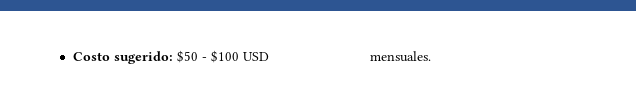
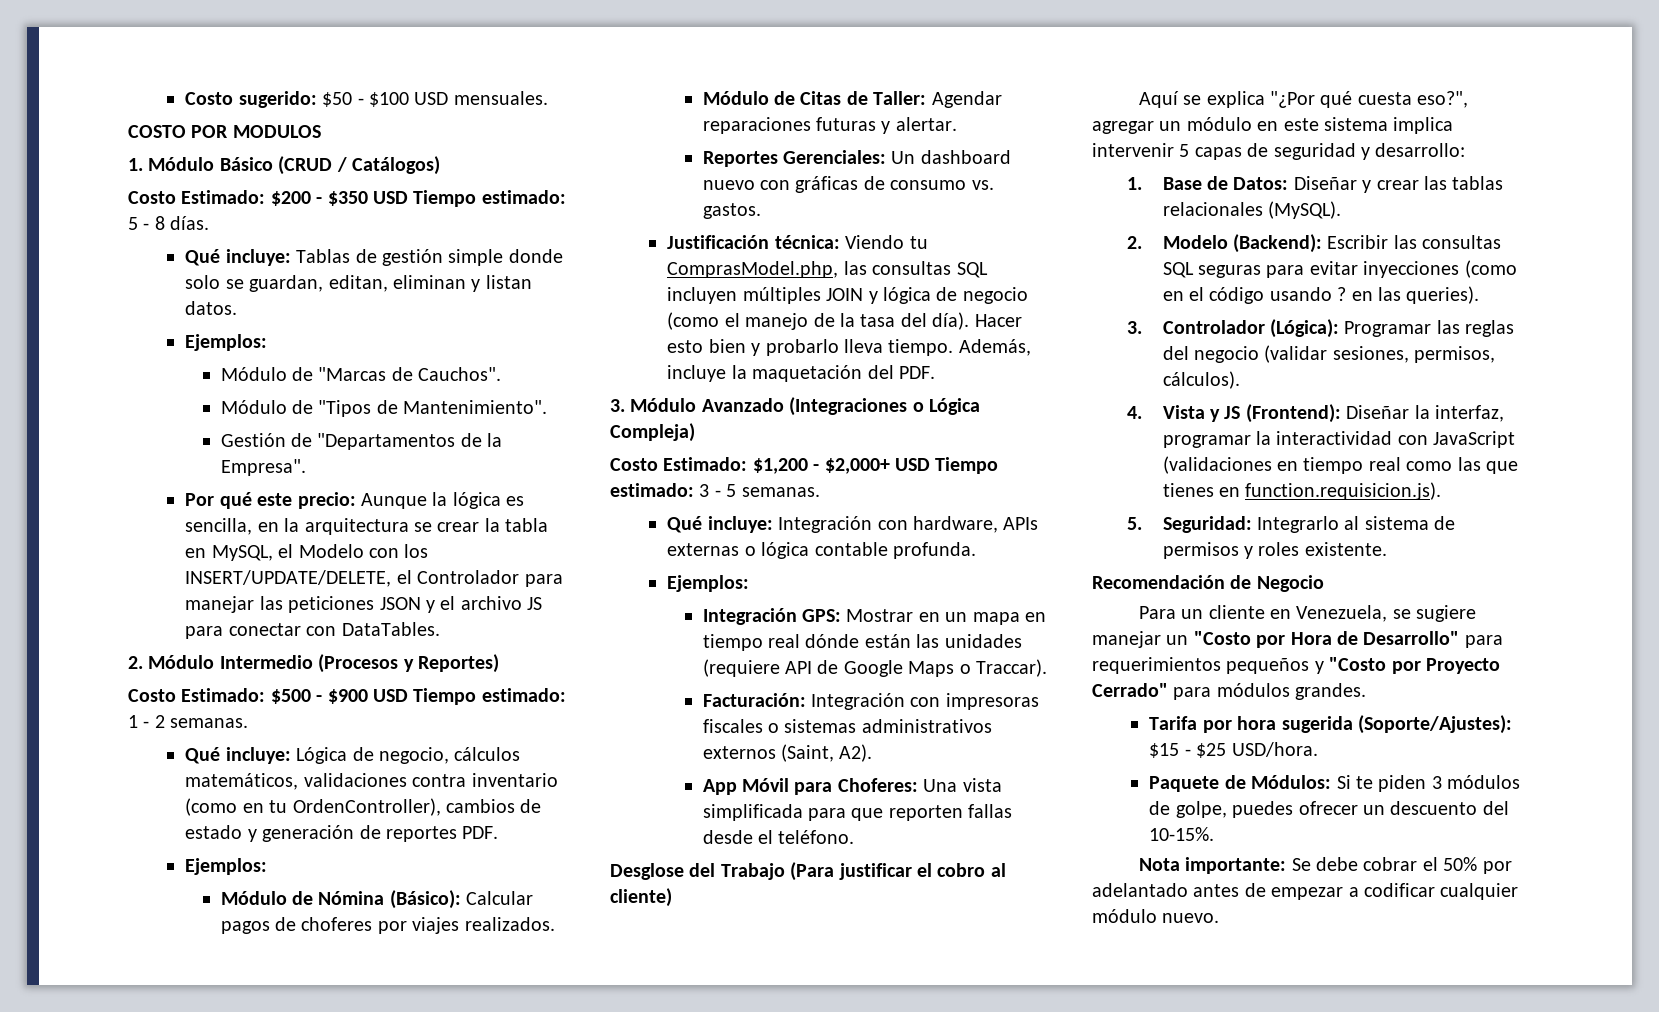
+ COSTO POR MODULOS
+ 1. Módulo Básico (CRUD / Catálogos)
+ Costo Estimado: $200 - $350 USD Tiempo estimado: 5 - 8 días.
+ Qué incluye: Tablas de gestión simple donde solo se guardan, editan, eliminan y listan datos.
+ Ejemplos:
+ Módulo de "Marcas de Cauchos".
+ Módulo de "Tipos de Mantenimiento".
+ Gestión de "Departamentos de la Empresa".
+ Por qué este precio: Aunque la lógica es sencilla, en la arquitectura se crear la tabla en MySQL, el Modelo con los INSERT/UPDATE/DELETE, el Controlador para manejar las peticiones JSON y el archivo JS para conectar con DataTables.
+ 2. Módulo Intermedio (Procesos y Reportes)
+ Costo Estimado: $500 - $900 USD Tiempo estimado: 1 - 2 semanas.
+ Qué incluye: Lógica de negocio, cálculos matemáticos, validaciones contra inventario (como en tu OrdenController), cambios de estado y generación de reportes PDF.
+ Ejemplos:
+ Módulo de Nómina (Básico): Calcular pagos de choferes por viajes realizados.
+ Módulo de Citas de Taller: Agendar reparaciones futuras y alertar.
+ Reportes Gerenciales: Un dashboard nuevo con gráficas de consumo vs. gastos.
+ Justificación técnica: Viendo tu ComprasModel.php, las consultas SQL incluyen múltiples JOIN y lógica de negocio (como el manejo de la tasa del día). Hacer esto bien y probarlo lleva tiempo. Además, incluye la maquetación del PDF.
+ 3. Módulo Avanzado (Integraciones o Lógica Compleja)
+ Costo Estimado: $1,200 - $2,000+ USD Tiempo estimado: 3 - 5 semanas.
+ Qué incluye: Integración con hardware, APIs externas o lógica contable profunda.
+ Ejemplos:
+ Integración GPS: Mostrar en un mapa en tiempo real dónde están las unidades (requiere API de Google Maps o Traccar).
+ Facturación: Integración con impresoras fiscales o sistemas administrativos externos (Saint, A2).
+ App Móvil para Choferes: Una vista simplificada para que reporten fallas desde el teléfono.
+ Desglose del Trabajo (Para justificar el cobro al cliente)
+ Aquí se explica "¿Por qué cuesta eso?", agregar un módulo en este sistema implica intervenir 5 capas de seguridad y desarrollo:
+ 1. Base de Datos: Diseñar y crear las tablas relacionales (MySQL).
+ 2. Modelo (Backend): Escribir las consultas SQL seguras para evitar inyecciones (como en el código usando ? en las queries).
+ 3. Controlador (Lógica): Programar las reglas del negocio (validar sesiones, permisos, cálculos).
+ 4. Vista y JS (Frontend): Diseñar la interfaz, programar la interactividad con JavaScript (validaciones en tiempo real como las que tienes en function.requisicion.js).
+ 5. Seguridad: Integrarlo al sistema de permisos y roles existente.
+ Recomendación de Negocio
+ Para un cliente en Venezuela, se sugiere manejar un "Costo por Hora de Desarrollo" para requerimientos pequeños y "Costo por Proyecto Cerrado" para módulos grandes.
+ Tarifa por hora sugerida (Soporte/Ajustes): $15 - $25 USD/hora.
+ Paquete de Módulos: Si te piden 3 módulos de golpe, puedes ofrecer un descuento del 10-15%.
+ Nota importante: Se debe cobrar el 50% por adelantado antes de empezar a codificar cualquier módulo nuevo.

